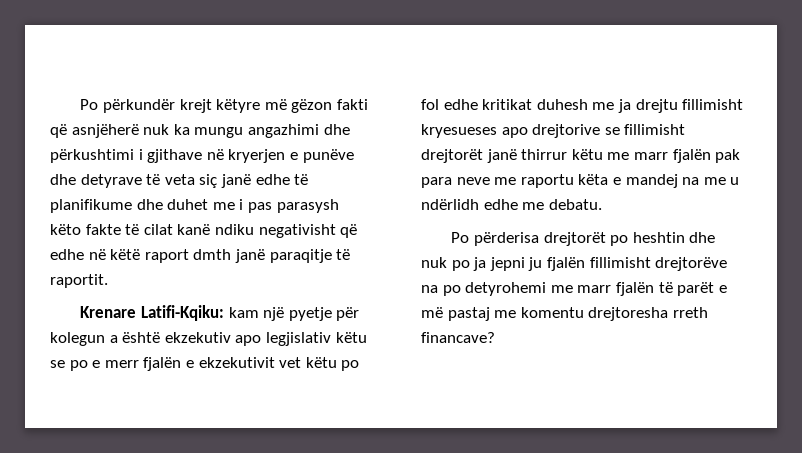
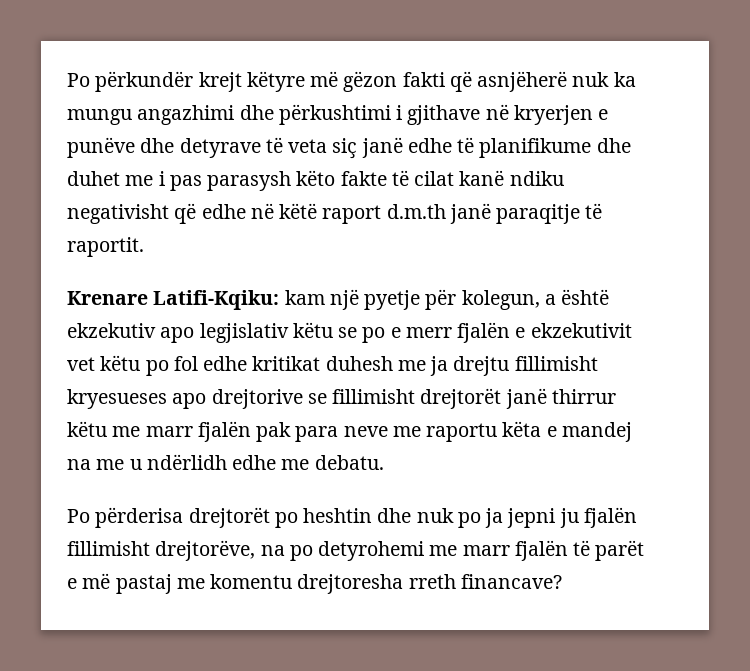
- Po përkundër krejt këtyre më gëzon fakti që asnjëherë nuk ka mungu angazhimi dhe përkushtimi i gjithave në kryerjen e punëve dhe detyrave të veta siç janë edhe të planifikume dhe duhet me i pas parasysh këto fakte të cilat kanë ndiku negativisht që edhe në këtë raport dmth janë paraqitje të raportit.
+ Po përkundër krejt këtyre më gëzon fakti që asnjëherë nuk ka mungu angazhimi dhe përkushtimi i gjithave në kryerjen e punëve dhe detyrave të veta siç janë edhe të planifikume dhe duhet me i pas parasysh këto fakte të cilat kanë ndiku negativisht që edhe në këtë raport d.m.th janë paraqitje të raportit.
- Krenare Latifi-Kqiku: kam një pyetje për kolegun a është ekzekutiv apo legjislativ këtu se po e merr fjalën e ekzekutivit vet këtu po fol edhe kritikat duhesh me ja drejtu fillimisht kryesueses apo drejtorive se fillimisht drejtorët janë thirrur këtu me marr fjalën pak para neve me raportu këta e mandej na me u ndërlidh edhe me debatu.
+ Krenare Latifi-Kqiku: kam një pyetje për kolegun, a është ekzekutiv apo legjislativ këtu se po e merr fjalën e ekzekutivit vet këtu po fol edhe kritikat duhesh me ja drejtu fillimisht kryesueses apo drejtorive se fillimisht drejtorët janë thirrur këtu me marr fjalën pak para neve me raportu këta e mandej na me u ndërlidh edhe me debatu.
- Po përderisa drejtorët po heshtin dhe nuk po ja jepni ju fjalën fillimisht drejtorëve na po detyrohemi me marr fjalën të parët e më pastaj me komentu drejtoresha rreth financave?
+ Po përderisa drejtorët po heshtin dhe nuk po ja jepni ju fjalën fillimisht drejtorëve, na po detyrohemi me marr fjalën të parët e më pastaj me komentu drejtoresha rreth financave?

